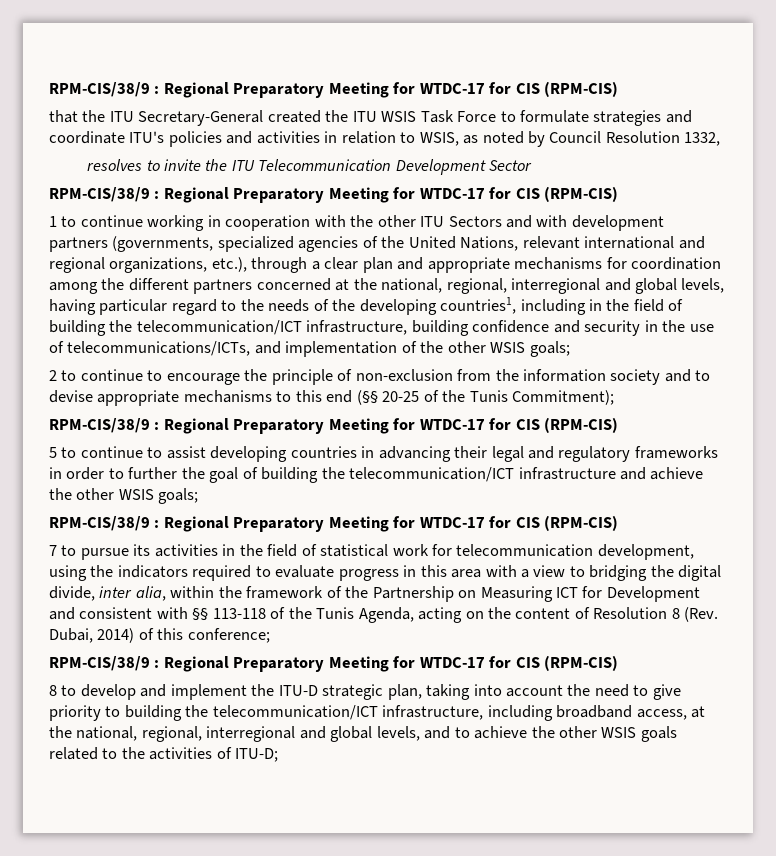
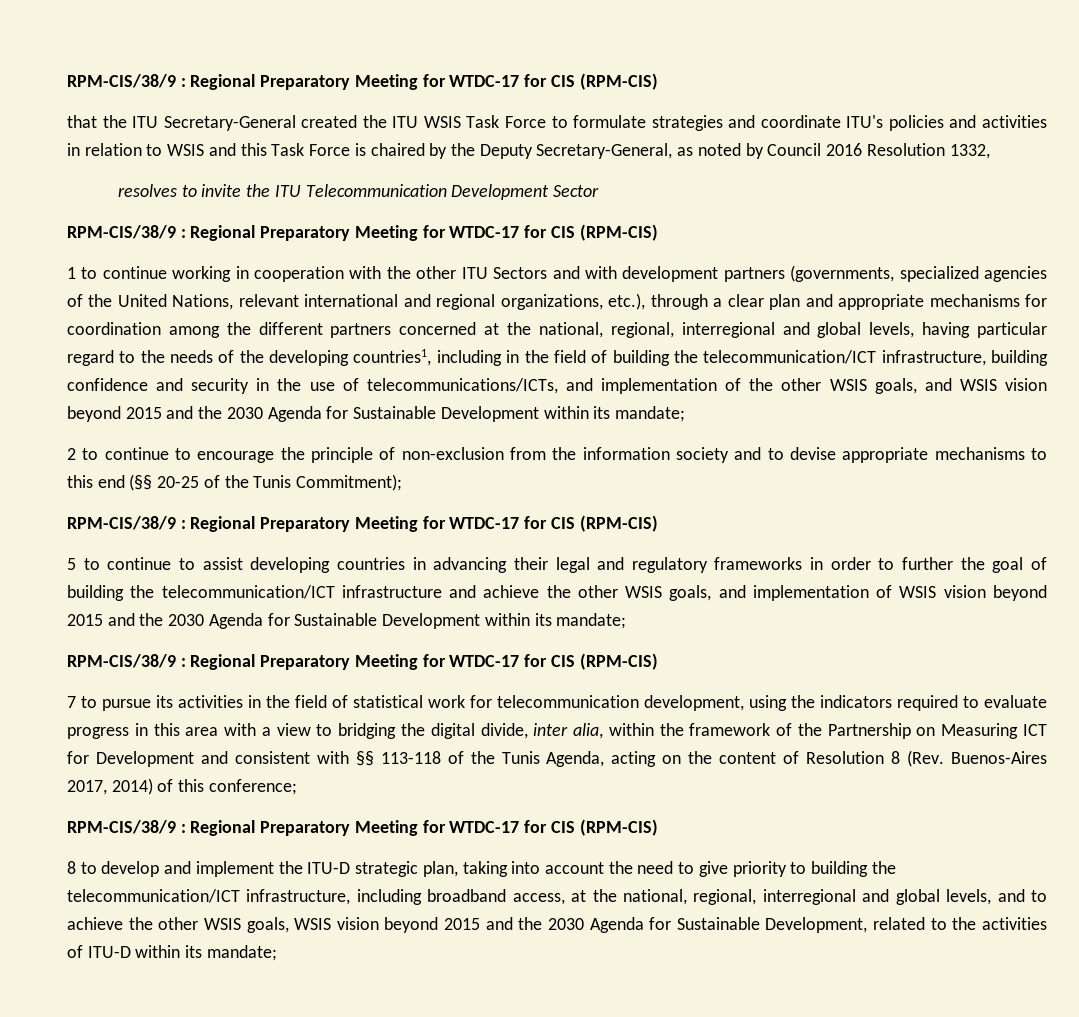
- that the ITU Secretary-General created the ITU WSIS Task Force to formulate strategies and coordinate ITU's policies and activities in relation to WSIS, as noted by Council Resolution 1332,
+ that the ITU Secretary-General created the ITU WSIS Task Force to formulate strategies and coordinate ITU's policies and activities in relation to WSIS and this Task Force is chaired by the Deputy Secretary-General, as noted by Council 2016 Resolution 1332,
- 1 to continue working in cooperation with the other ITU Sectors and with development partners (governments, specialized agencies of the United Nations, relevant international and regional organizations, etc.), through a clear plan and appropriate mechanisms for coordination among the different partners concerned at the national, regional, interregional and global levels, having particular regard to the needs of the developing countries1, including in the field of building the telecommunication/ICT infrastructure, building confidence and security in the use of telecommunications/ICTs, and implementation of the other WSIS goals;
+ 1 to continue working in cooperation with the other ITU Sectors and with development partners (governments, specialized agencies of the United Nations, relevant international and regional organizations, etc.), through a clear plan and appropriate mechanisms for coordination among the different partners concerned at the national, regional, interregional and global levels, having particular regard to the needs of the developing countries1, including in the field of building the telecommunication/ICT infrastructure, building confidence and security in the use of telecommunications/ICTs, and implementation of the other WSIS goals, and WSIS vision beyond 2015 and the 2030 Agenda for Sustainable Development within its mandate;
- 5 to continue to assist developing countries in advancing their legal and regulatory frameworks in order to further the goal of building the telecommunication/ICT infrastructure and achieve the other WSIS goals;
+ 5 to continue to assist developing countries in advancing their legal and regulatory frameworks in order to further the goal of building the telecommunication/ICT infrastructure and achieve the other WSIS goals, and implementation of WSIS vision beyond 2015 and the 2030 Agenda for Sustainable Development within its mandate;
- 7 to pursue its activities in the field of statistical work for telecommunication development, using the indicators required to evaluate progress in this area with a view to bridging the digital divide, inter alia, within the framework of the Partnership on Measuring ICT for Development and consistent with §§ 113-118 of the Tunis Agenda, acting on the content of Resolution 8 (Rev. Dubai, 2014) of this conference;
+ 7 to pursue its activities in the field of statistical work for telecommunication development, using the indicators required to evaluate progress in this area with a view to bridging the digital divide, inter alia, within the framework of the Partnership on Measuring ICT for Development and consistent with §§ 113-118 of the Tunis Agenda, acting on the content of Resolution 8 (Rev. Buenos-Aires 2017, 2014) of this conference;
- 8 to develop and implement the ITU-D strategic plan, taking into account the need to give priority to building the telecommunication/ICT infrastructure, including broadband access, at the national, regional, interregional and global levels, and to achieve the other WSIS goals related to the activities of ITU-D;
+ 8 to develop and implement the ITU-D strategic plan, taking into account the need to give priority to building the telecommunication/ICT infrastructure, including broadband access, at the national, regional, interregional and global levels, and to achieve the other WSIS goals, WSIS vision beyond 2015 and the 2030 Agenda for Sustainable Development, related to the activities of ITU-D within its mandate;

